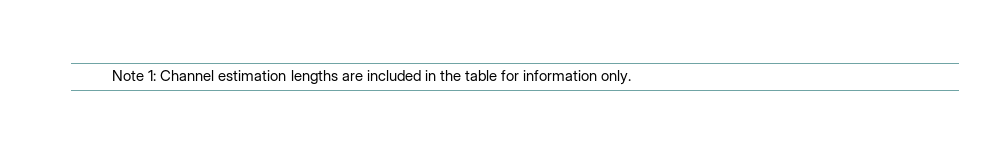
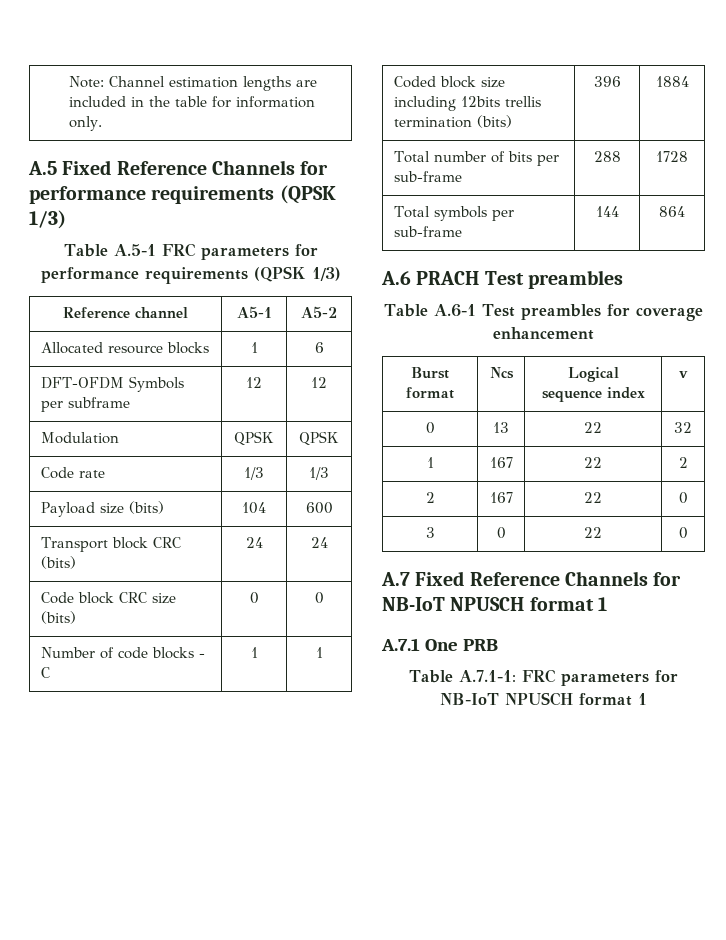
- Note 1: Channel estimation lengths are included in the table for information only.
+ Note: Channel estimation lengths are included in the table for information only.
+ A.5 Fixed Reference Channels for performance requirements (QPSK 1/3)
+ Table A.5-1 FRC parameters for performance requirements (QPSK 1/3)
+ Reference channel | A5-1 | A5-2
+ Allocated resource blocks | 1 | 6
+ DFT-OFDM Symbols per subframe | 12 | 12
+ Modulation | QPSK | QPSK
+ Code rate | 1/3 | 1/3
+ Payload size (bits) | 104 | 600
+ Transport block CRC (bits) | 24 | 24
+ Code block CRC size (bits) | 0 | 0
+ Number of code blocks - C | 1 | 1
+ Coded block size including 12bits trellis termination (bits) | 396 | 1884
+ Total number of bits per sub-frame | 288 | 1728
+ Total symbols per sub-frame | 144 | 864
+ A.6 PRACH Test preambles
+ Table A.6-1 Test preambles for coverage enhancement
+ Burst format | Ncs | Logical sequence index | v
+ 0 | 13 | 22 | 32
+ 1 | 167 | 22 | 2
+ 2 | 167 | 22 | 0
+ 3 | 0 | 22 | 0
+ A.7 Fixed Reference Channels for NB-IoT NPUSCH format 1
+ A.7.1 One PRB
+ Table A.7.1-1: FRC parameters for NB-IoT NPUSCH format 1

